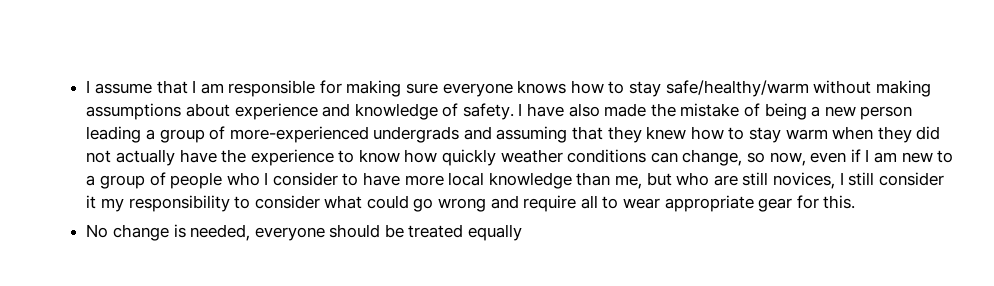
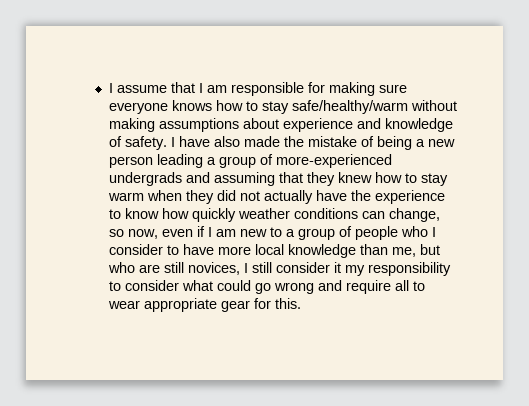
- No change is needed, everyone should be treated equally

